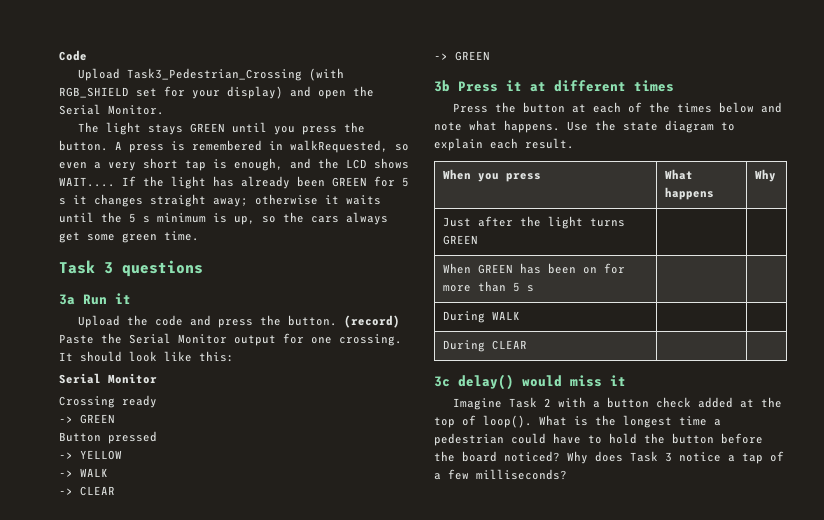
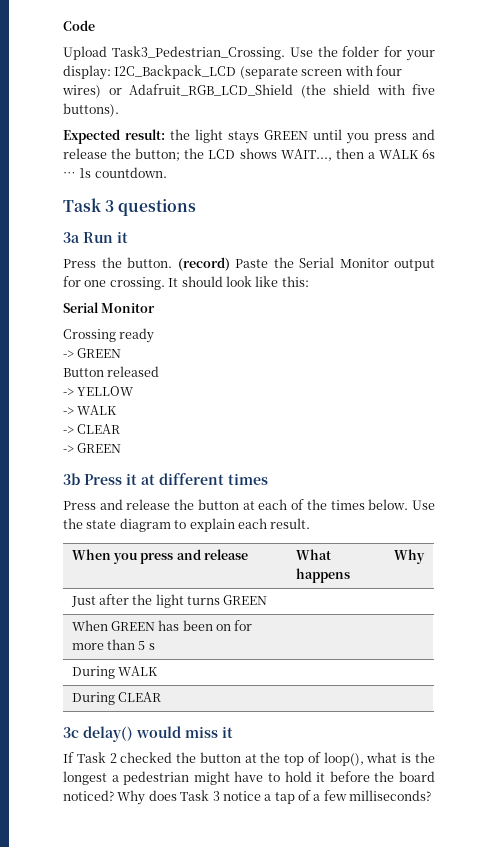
- Upload Task3_Pedestrian_Crossing (with RGB_SHIELD set for your display) and open the Serial Monitor.
- The light stays GREEN until you press the button. A press is remembered in walkRequested, so even a very short tap is enough, and the LCD shows WAIT.... If the light has already been GREEN for 5 s it changes straight away; otherwise it waits until the 5 s minimum is up, so the cars always get some green time.
+ Upload Task3_Pedestrian_Crossing. Use the folder for your display: I2C_Backpack_LCD (separate screen with four wires) or Adafruit_RGB_LCD_Shield (the shield with five buttons).
+ Expected result: the light stays GREEN until you press and release the button; the LCD shows WAIT..., then a WALK 6s … 1s countdown.
- Upload the code and press the button.
+ Press the button.
- Button pressed
+ Button released
- Press the button at each of the times below and note what happens.
+ Press and release the button at each of the times below.
- When you press | What happens | Why
+ When you press and release | What happens | Why
- Imagine Task 2 with a button check added at the top of loop(). What is the longest time a pedestrian could have to hold the button before the board noticed?
+ If Task 2 checked the button at the top of loop(), what is the longest a pedestrian might have to hold it before the board noticed?

